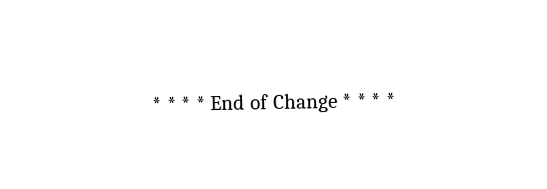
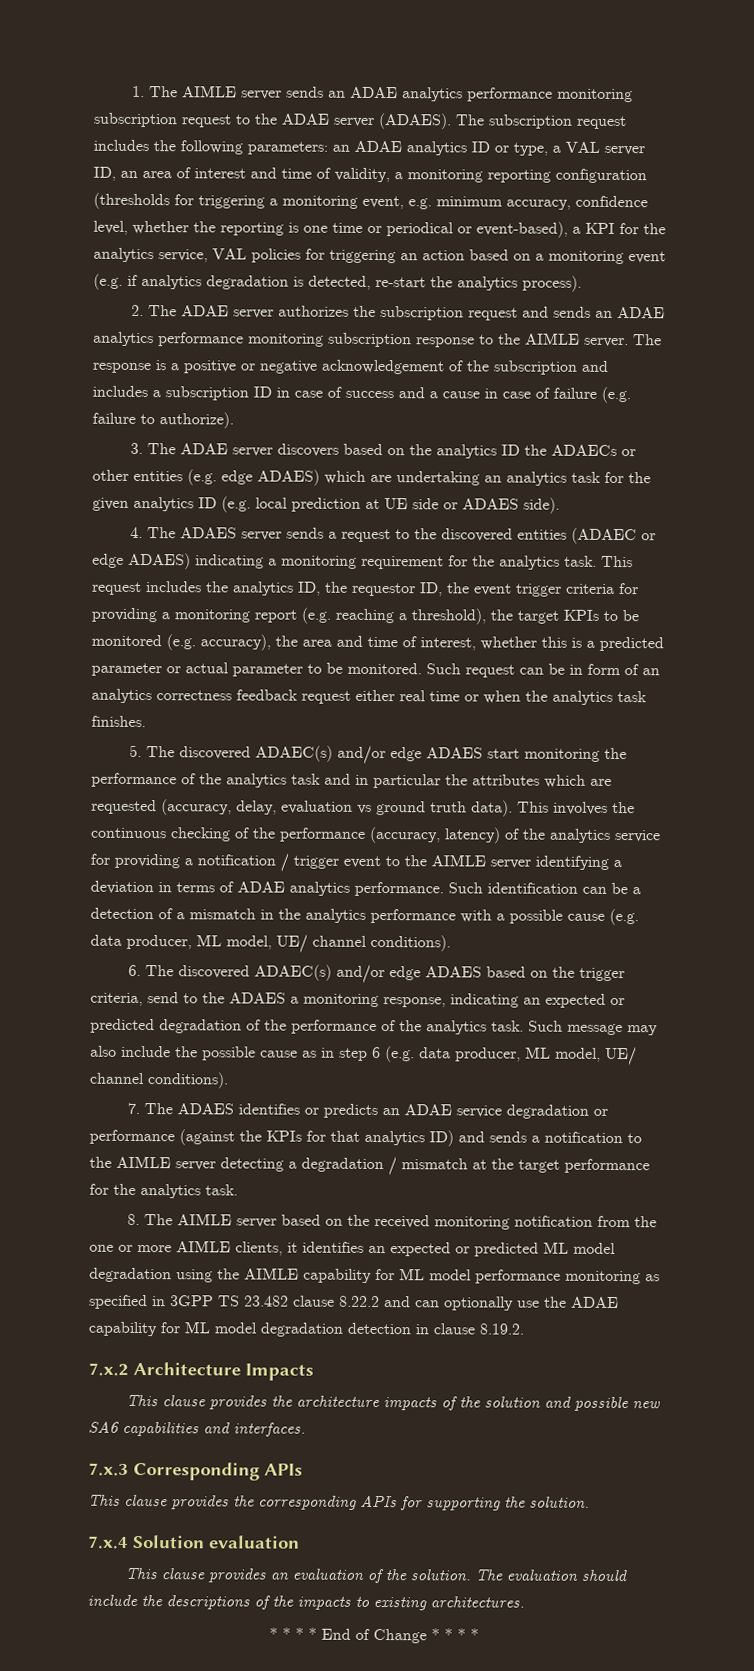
+ 1. The AIMLE server sends an ADAE analytics performance monitoring subscription request to the ADAE server (ADAES). The subscription request includes the following parameters: an ADAE analytics ID or type, a VAL server ID, an area of interest and time of validity, a monitoring reporting configuration (thresholds for triggering a monitoring event, e.g. minimum accuracy, confidence level, whether the reporting is one time or periodical or event-based), a KPI for the analytics service, VAL policies for triggering an action based on a monitoring event (e.g. if analytics degradation is detected, re-start the analytics process).
+ 2. The ADAE server authorizes the subscription request and sends an ADAE analytics performance monitoring subscription response to the AIMLE server. The response is a positive or negative acknowledgement of the subscription and includes a subscription ID in case of success and a cause in case of failure (e.g. failure to authorize).
+ 3. The ADAE server discovers based on the analytics ID the ADAECs or other entities (e.g. edge ADAES) which are undertaking an analytics task for the given analytics ID (e.g. local prediction at UE side or ADAES side).
+ 4. The ADAES server sends a request to the discovered entities (ADAEC or edge ADAES) indicating a monitoring requirement for the analytics task. This request includes the analytics ID, the requestor ID, the event trigger criteria for providing a monitoring report (e.g. reaching a threshold), the target KPIs to be monitored (e.g. accuracy), the area and time of interest, whether this is a predicted parameter or actual parameter to be monitored. Such request can be in form of an analytics correctness feedback request either real time or when the analytics task finishes.
+ 5. The discovered ADAEC(s) and/or edge ADAES start monitoring the performance of the analytics task and in particular the attributes which are requested (accuracy, delay, evaluation vs ground truth data). This involves the continuous checking of the performance (accuracy, latency) of the analytics service for providing a notification / trigger event to the AIMLE server identifying a deviation in terms of ADAE analytics performance. Such identification can be a detection of a mismatch in the analytics performance with a possible cause (e.g. data producer, ML model, UE/ channel conditions).
+ 6. The discovered ADAEC(s) and/or edge ADAES based on the trigger criteria, send to the ADAES a monitoring response, indicating an expected or predicted degradation of the performance of the analytics task. Such message may also include the possible cause as in step 6 (e.g. data producer, ML model, UE/ channel conditions).
+ 7. The ADAES identifies or predicts an ADAE service degradation or performance (against the KPIs for that analytics ID) and sends a notification to the AIMLE server detecting a degradation / mismatch at the target performance for the analytics task.
+ 8. The AIMLE server based on the received monitoring notification from the one or more AIMLE clients, it identifies an expected or predicted ML model degradation using the AIMLE capability for ML model performance monitoring as specified in 3GPP TS 23.482 clause 8.22.2 and can optionally use the ADAE capability for ML model degradation detection in clause 8.19.2.
+ 7.x.2 Architecture Impacts
+ This clause provides the architecture impacts of the solution and possible new SA6 capabilities and interfaces.
+ 7.x.3 Corresponding APIs
+ This clause provides the corresponding APIs for supporting the solution.
+ 7.x.4 Solution evaluation
+ This clause provides an evaluation of the solution. The evaluation should include the descriptions of the impacts to existing architectures.

